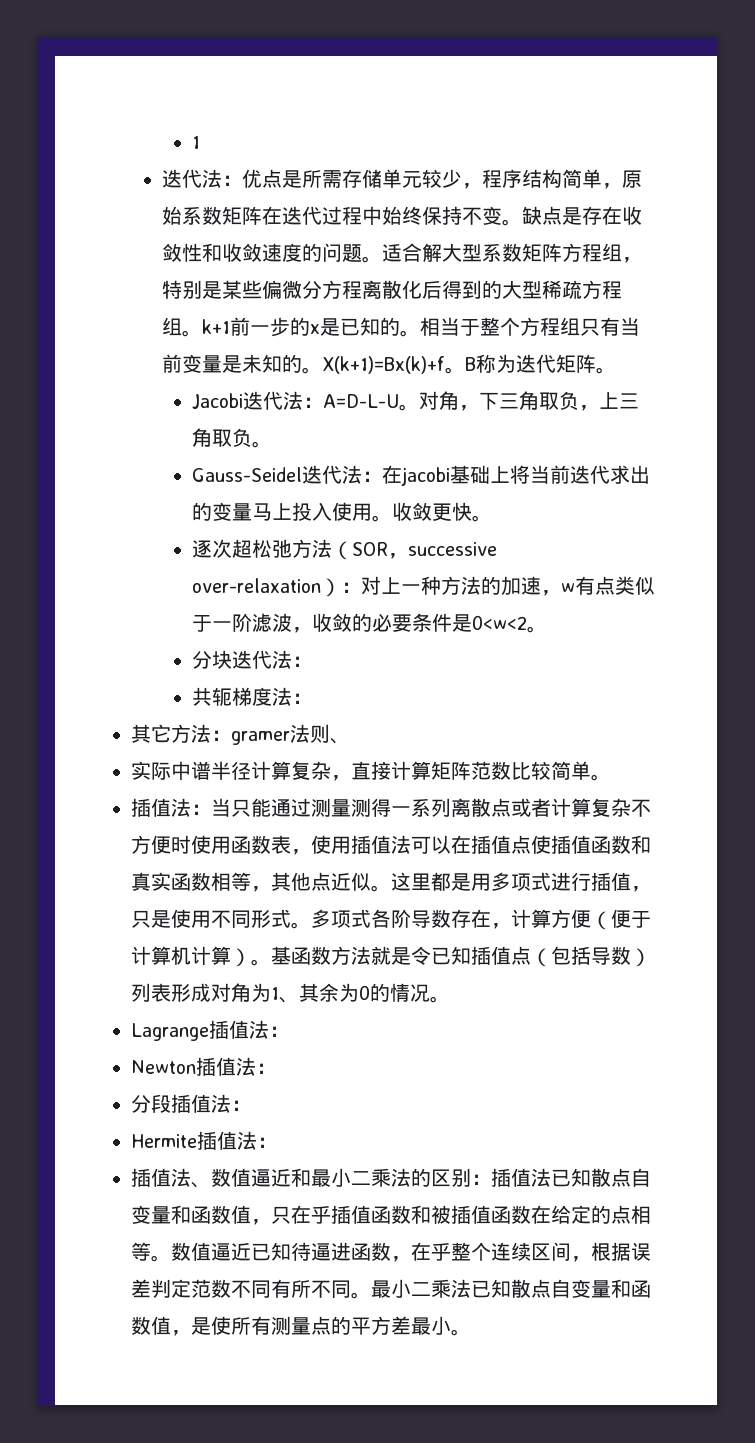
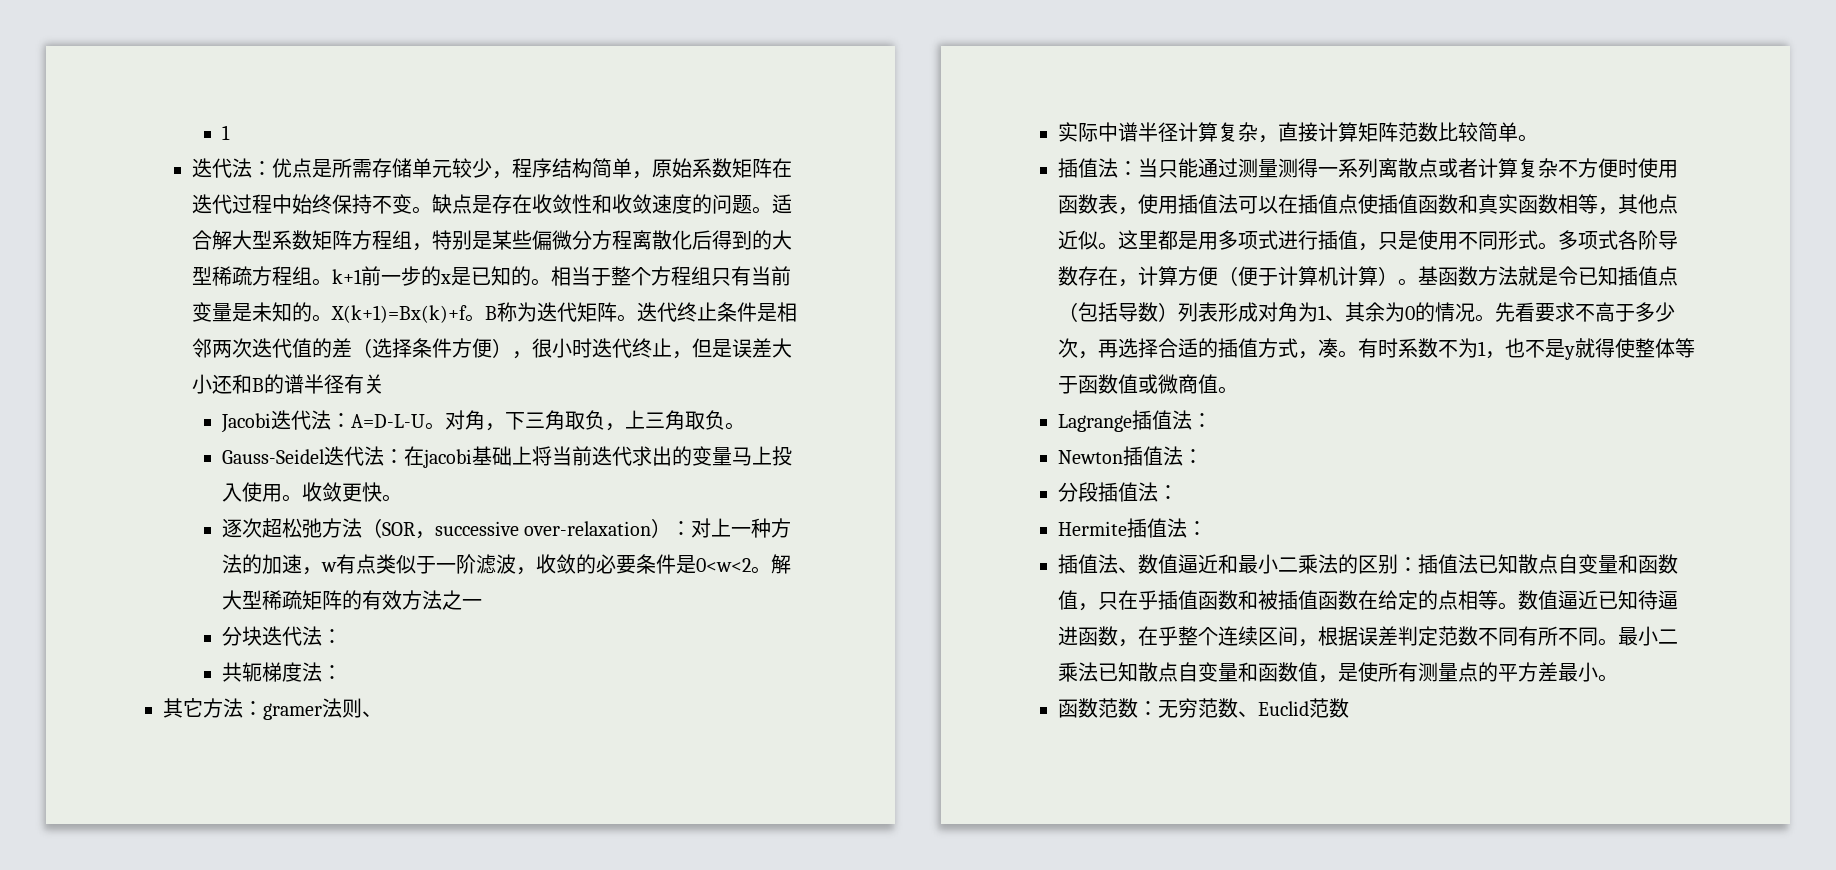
+ 迭代终止条件是相邻两次迭代值的差（选择条件方便），很小时迭代终止，但是误差大小还和B的谱半径有关
+ 解大型稀疏矩阵的有效方法之一
+ 先看要求不高于多少次，再选择合适的插值方式，凑。有时系数不为1，也不是y就得使整体等于函数值或微商值。
+ 函数范数：无穷范数、Euclid范数

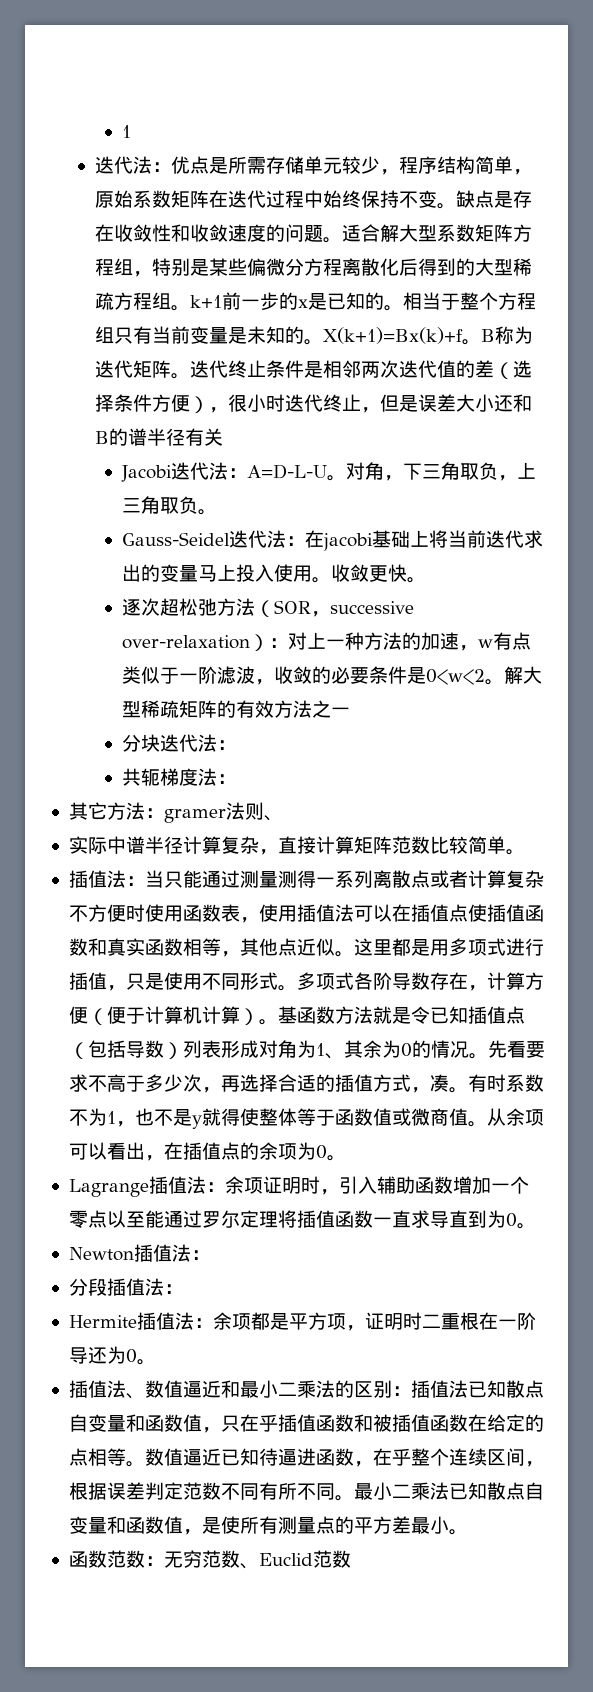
- 有时系数不为1，也不是y就得使整体等于函数值或微商值。
- Lagrange插值法：
+ 有时系数不为1，也不是y就得使整体等于函数值或微商值。从余项可以看出，在插值点的余项为0。
+ Lagrange插值法：余项证明时，引入辅助函数增加一个零点以至能通过罗尔定理将插值函数一直求导直到为0。
- Hermite插值法：
+ Hermite插值法：余项都是平方项，证明时二重根在一阶导还为0。

